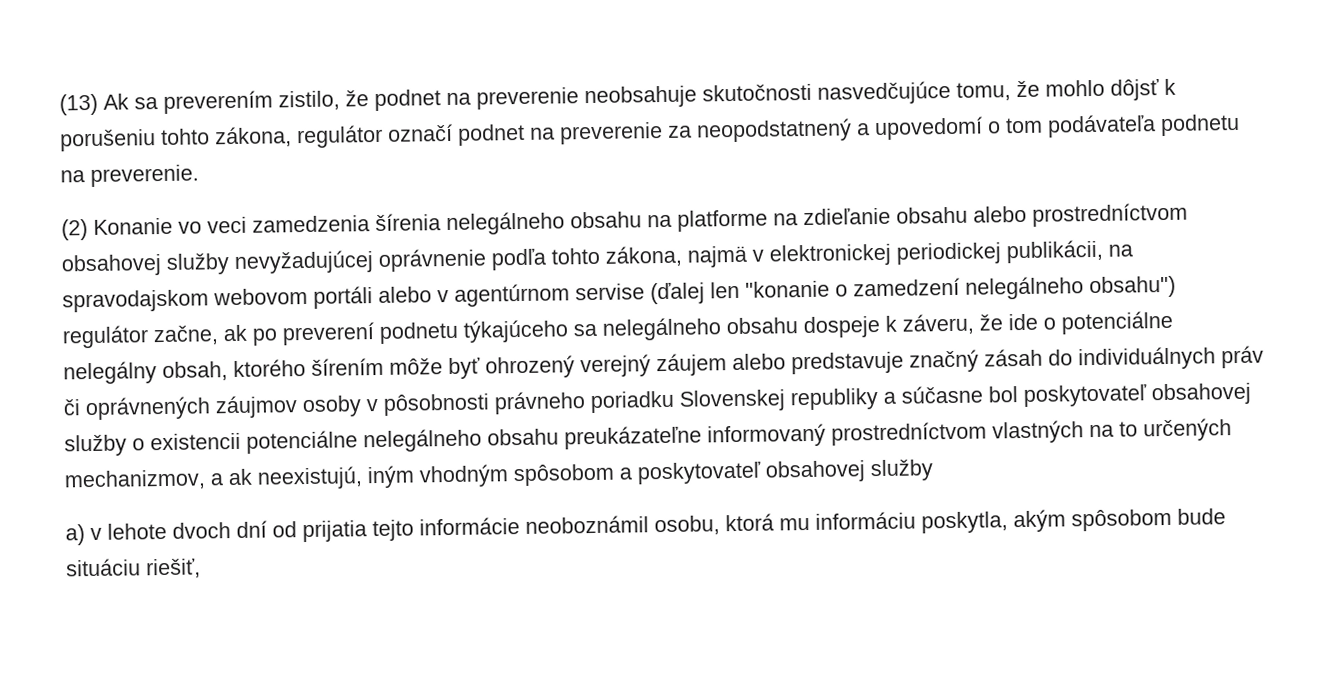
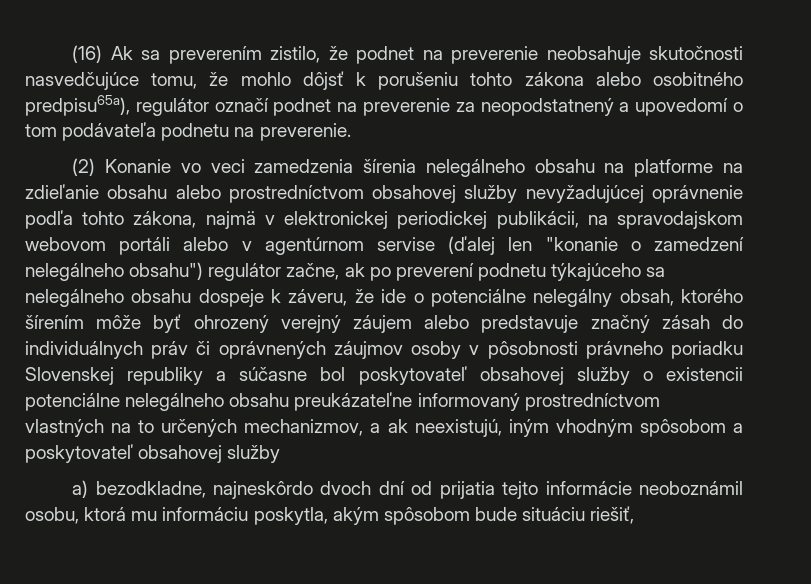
- (13) Ak sa preverením zistilo, že podnet na preverenie neobsahuje skutočnosti nasvedčujúce tomu, že mohlo dôjsť k porušeniu tohto zákona, regulátor označí podnet na preverenie za neopodstatnený a upovedomí o tom podávateľa podnetu na preverenie.
+ (16) Ak sa preverením zistilo, že podnet na preverenie neobsahuje skutočnosti nasvedčujúce tomu, že mohlo dôjsť k porušeniu tohto zákona alebo osobitného predpisu65a), regulátor označí podnet na preverenie za neopodstatnený a upovedomí o tom podávateľa podnetu na preverenie.
- a) v lehote dvoch dní od prijatia tejto informácie neoboznámil osobu, ktorá mu informáciu poskytla, akým spôsobom bude situáciu riešiť,
+ a) bezodkladne, najneskôrdo dvoch dní od prijatia tejto informácie neoboznámil osobu, ktorá mu informáciu poskytla, akým spôsobom bude situáciu riešiť,

